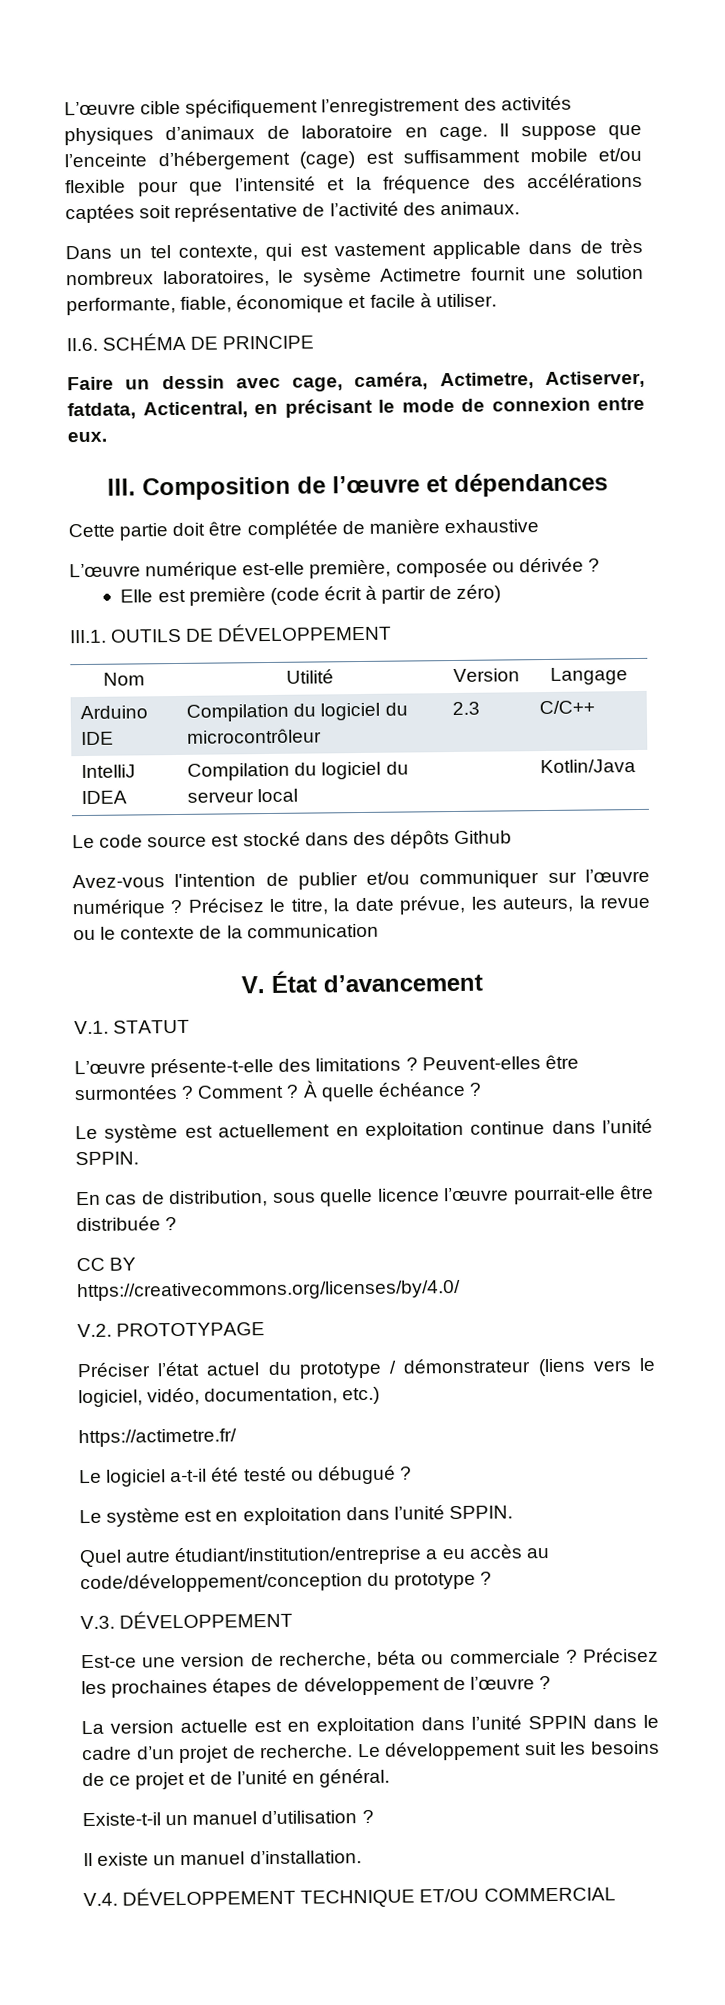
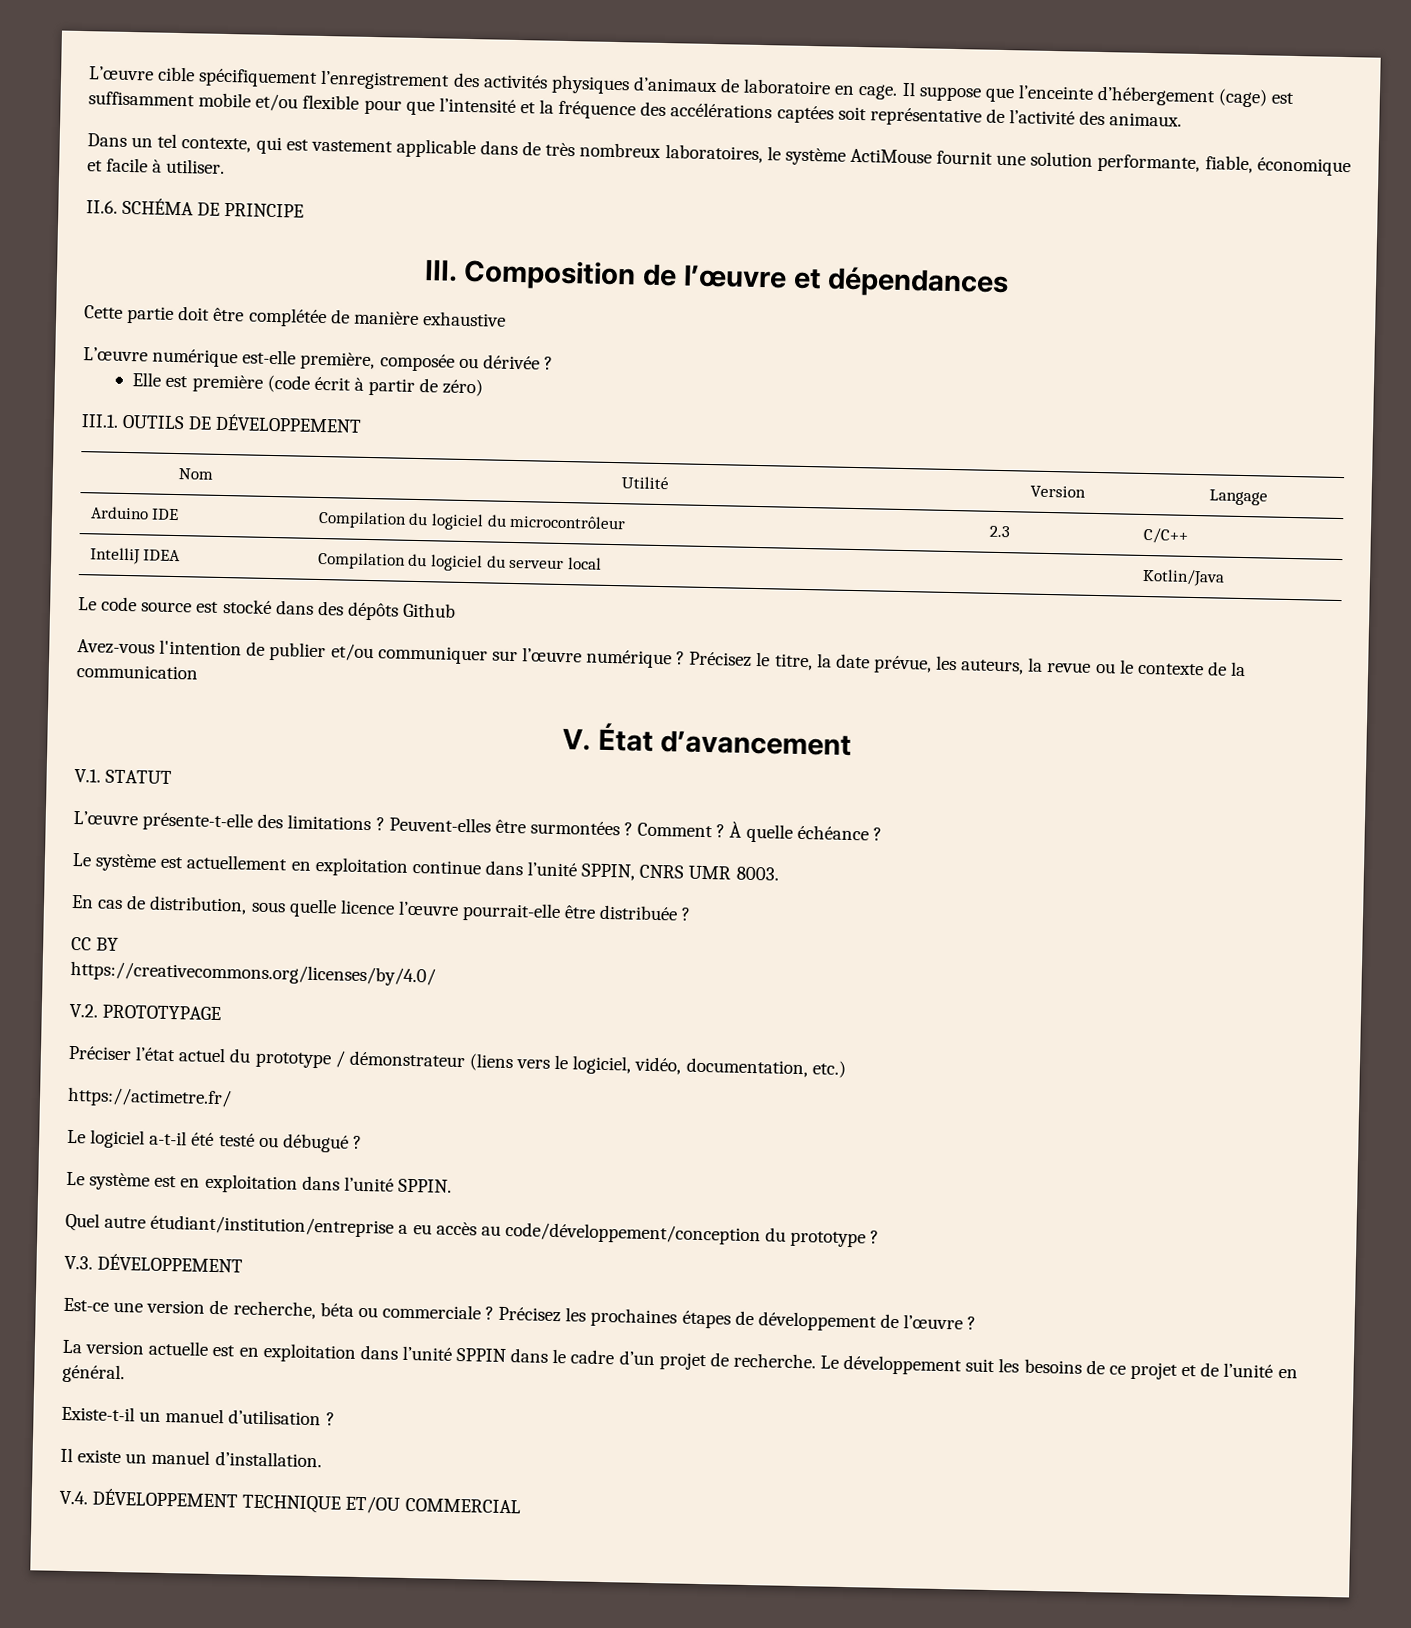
- Dans un tel contexte, qui est vastement applicable dans de très nombreux laboratoires, le sysème Actimetre fournit une solution performante, fiable, économique et facile à utiliser.
+ Dans un tel contexte, qui est vastement applicable dans de très nombreux laboratoires, le système ActiMouse fournit une solution performante, fiable, économique et facile à utiliser.
- Faire un dessin avec cage, caméra, Actimetre, Actiserver, fatdata, Acticentral, en précisant le mode de connexion entre eux.
- Le système est actuellement en exploitation continue dans l’unité SPPIN.
+ Le système est actuellement en exploitation continue dans l’unité SPPIN, CNRS UMR 8003.

